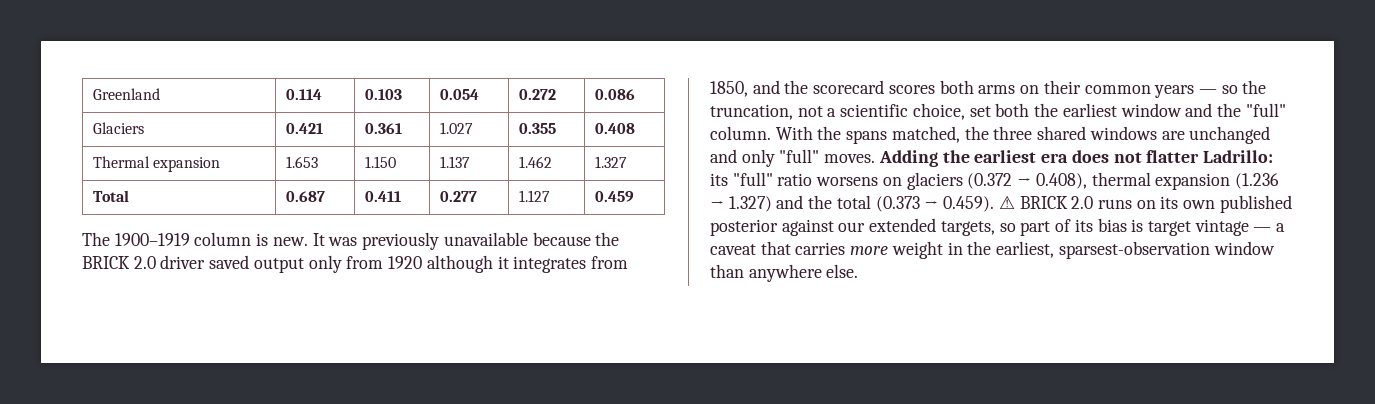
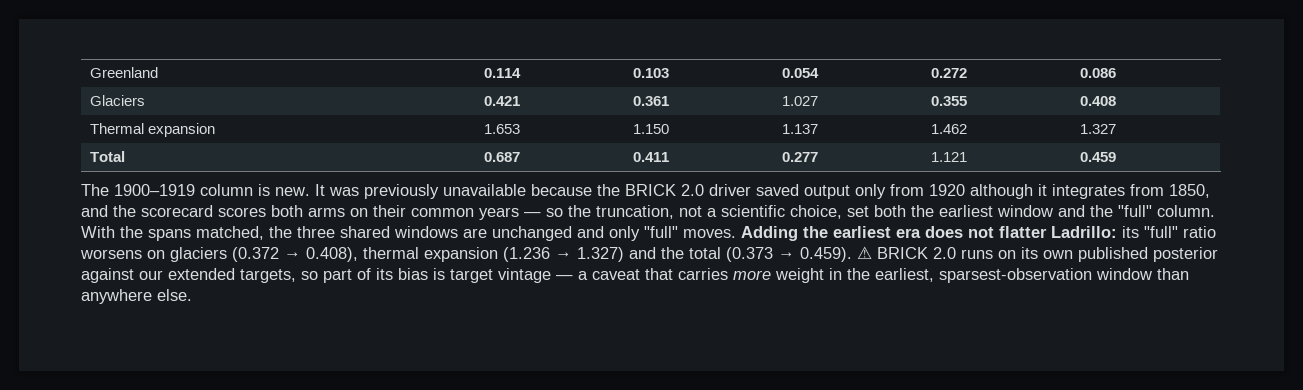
- Total | 0.687 | 0.411 | 0.277 | 1.127 | 0.459
+ Total | 0.687 | 0.411 | 0.277 | 1.121 | 0.459

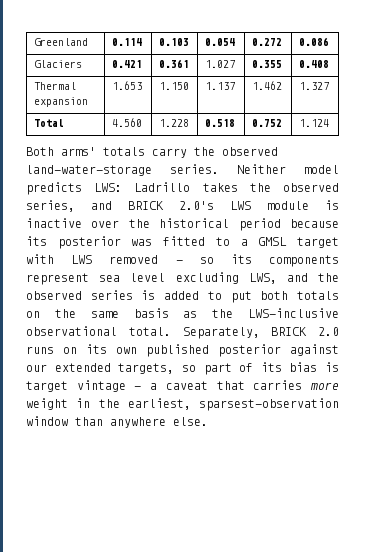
- Total | 0.687 | 0.411 | 0.277 | 1.121 | 0.459
- The 1900–1919 column is new. It was previously unavailable because the BRICK 2.0 driver saved output only from 1920 although it integrates from 1850, and the scorecard scores both arms on their common years — so the truncation, not a scientific choice, set both the earliest window and the "full" column. With the spans matched, the three shared windows are unchanged and only "full" moves. Adding the earliest era does not flatter Ladrillo: its "full" ratio worsens on glaciers (0.372 → 0.408), thermal expansion (1.236 → 1.327) and the total (0.373 → 0.459). ⚠ BRICK 2.0 runs on its own published posterior against our extended targets, so part of its bias is target vintage — a caveat that carries more weight in the earliest, sparsest-observation window than anywhere else.
+ Total | 4.560 | 1.228 | 0.518 | 0.752 | 1.124
+ Both arms' totals carry the observed land-water-storage series. Neither model predicts LWS: Ladrillo takes the observed series, and BRICK 2.0's LWS module is inactive over the historical period because its posterior was fitted to a GMSL target with LWS removed — so its components represent sea level excluding LWS, and the observed series is added to put both totals on the same basis as the LWS-inclusive observational total. Separately, BRICK 2.0 runs on its own published posterior against our extended targets, so part of its bias is target vintage — a caveat that carries more weight in the earliest, sparsest-observation window than anywhere else.

